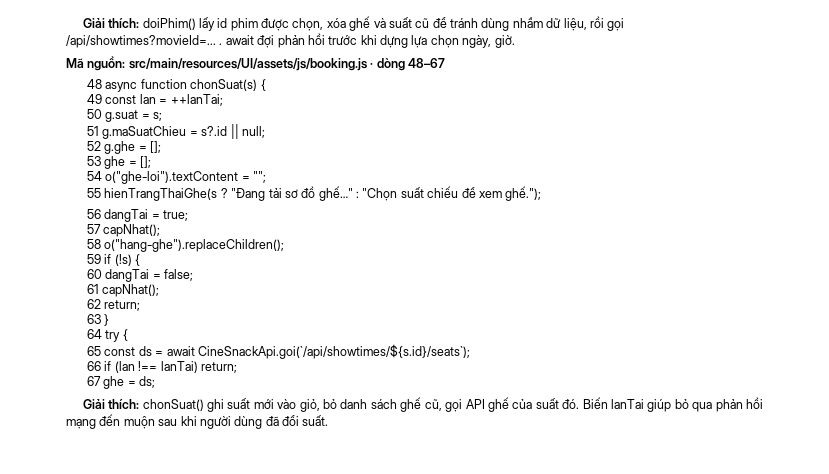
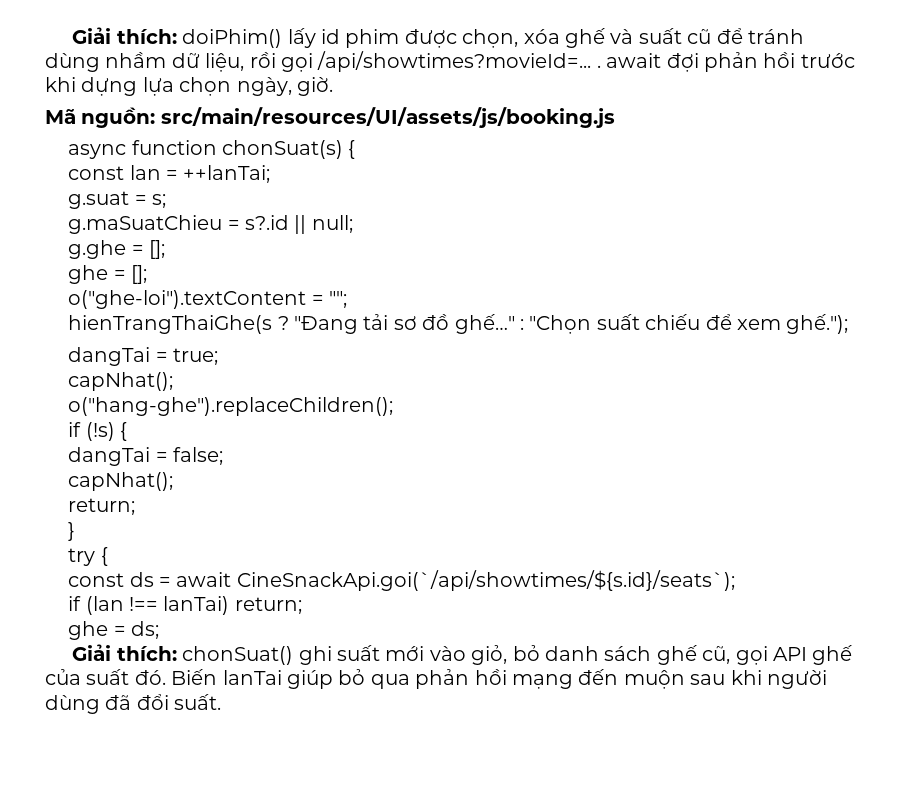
- Mã nguồn: src/main/resources/UI/assets/js/booking.js · dòng 48–67
- 48 async function chonSuat(s) {
+ Mã nguồn: src/main/resources/UI/assets/js/booking.js
+ async function chonSuat(s) {
- 49 const lan = ++lanTai;
+ const lan = ++lanTai;
- 50 g.suat = s;
+ g.suat = s;
- 51 g.maSuatChieu = s?.id || null;
+ g.maSuatChieu = s?.id || null;
- 52 g.ghe = [];
+ g.ghe = [];
- 53 ghe = [];
+ ghe = [];
- 54 o("ghe-loi").textContent = "";
+ o("ghe-loi").textContent = "";
- 55 hienTrangThaiGhe(s ?
+ hienTrangThaiGhe(s ?
- 56 dangTai = true;
- 57 capNhat();
- 58 o("hang-ghe").replaceChildren();
+ dangTai = true;
+ capNhat();
+ o("hang-ghe").replaceChildren();
- 59 if (!s) {
+ if (!s) {
- 60 dangTai = false;
- 61 capNhat();
- 62 return;
- 63 }
+ dangTai = false;
+ capNhat();
+ return;
+ }
- 64 try {
+ try {
- 65 const ds = await CineSnackApi.goi(`/api/showtimes/${s.id}/seats`);
+ const ds = await CineSnackApi.goi(`/api/showtimes/${s.id}/seats`);
- 66 if (lan !== lanTai) return;
+ if (lan !== lanTai) return;
- 67 ghe = ds;
+ ghe = ds;

